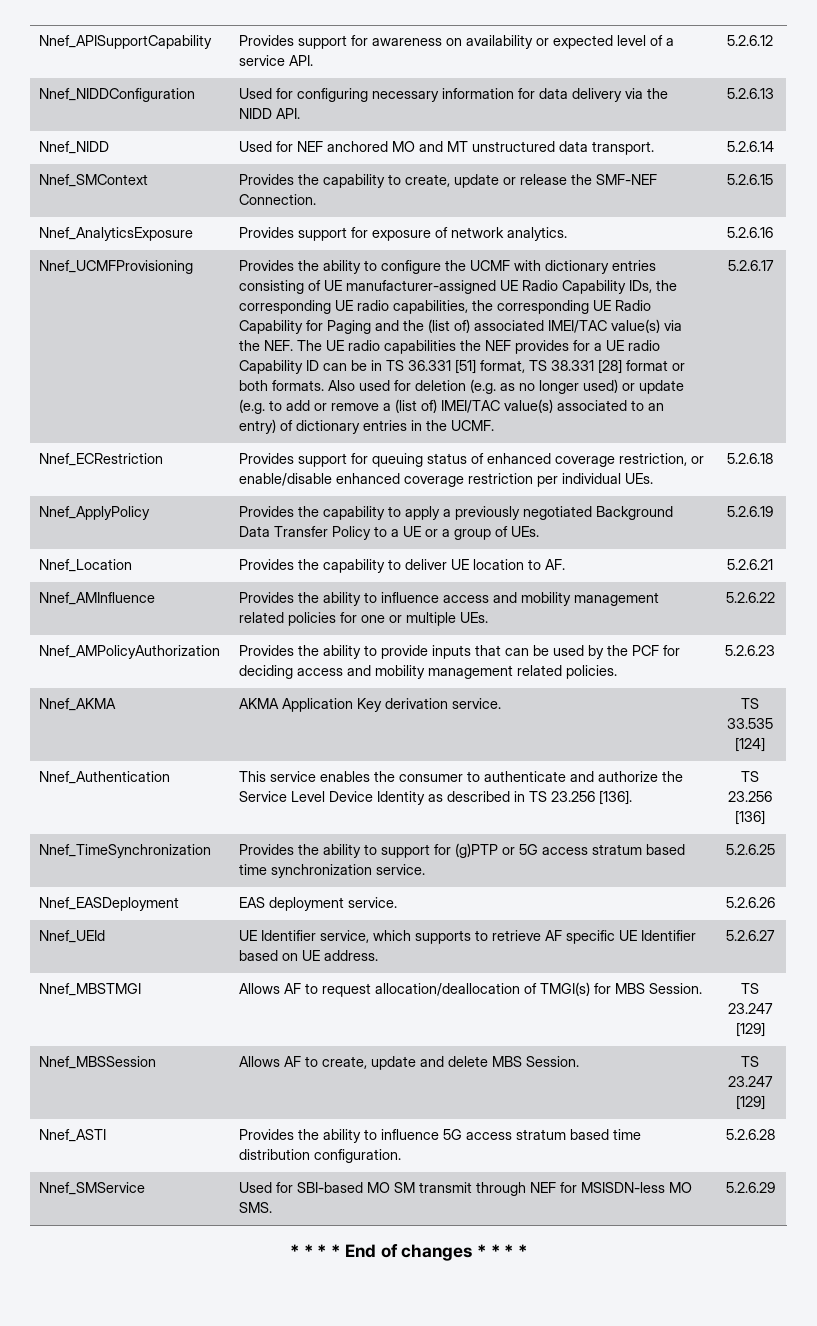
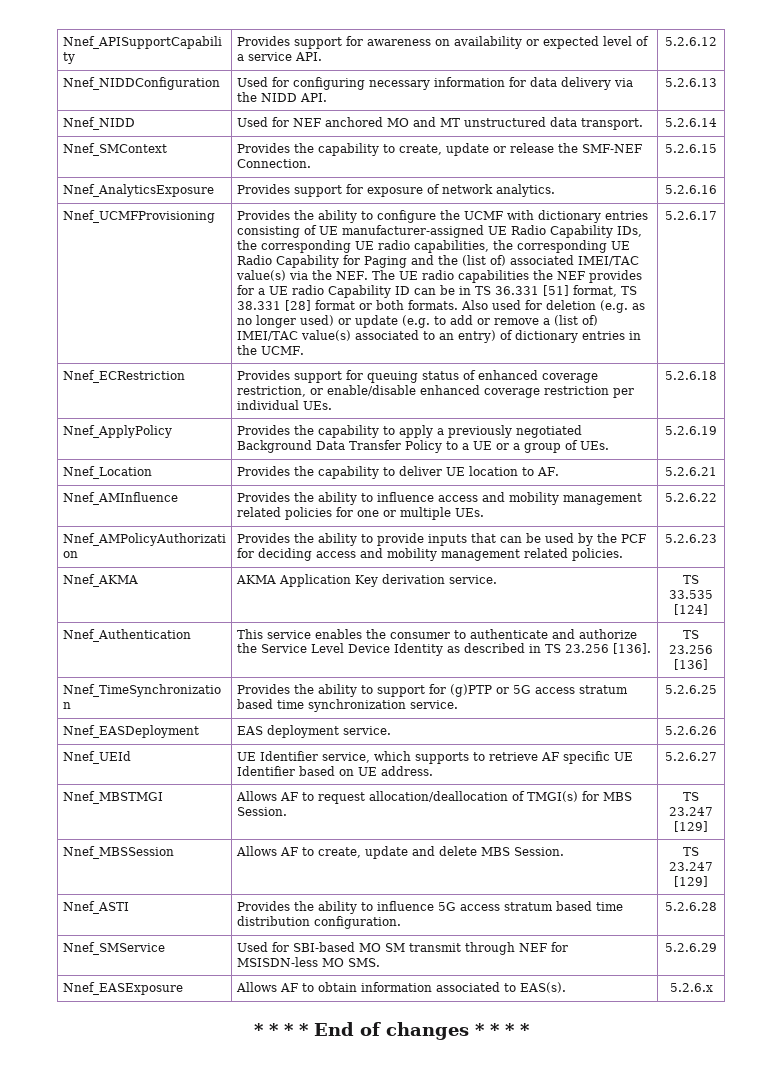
+ Nnef_EASExposure | Allows AF to obtain information associated to EAS(s). | 5.2.6.x

